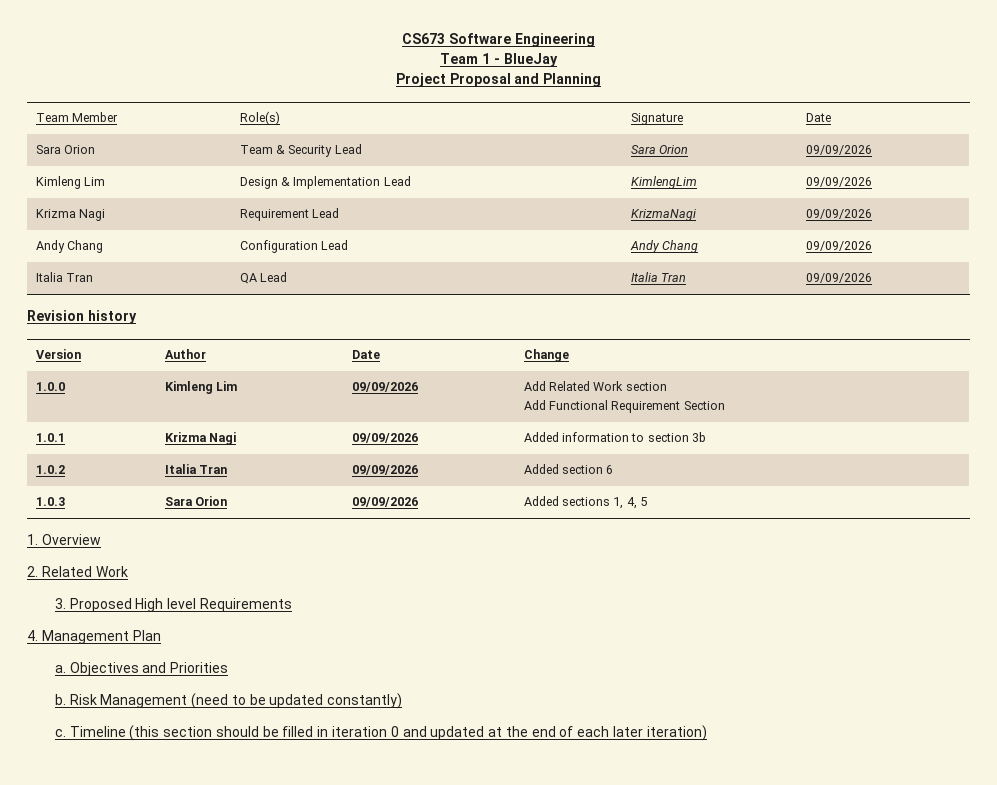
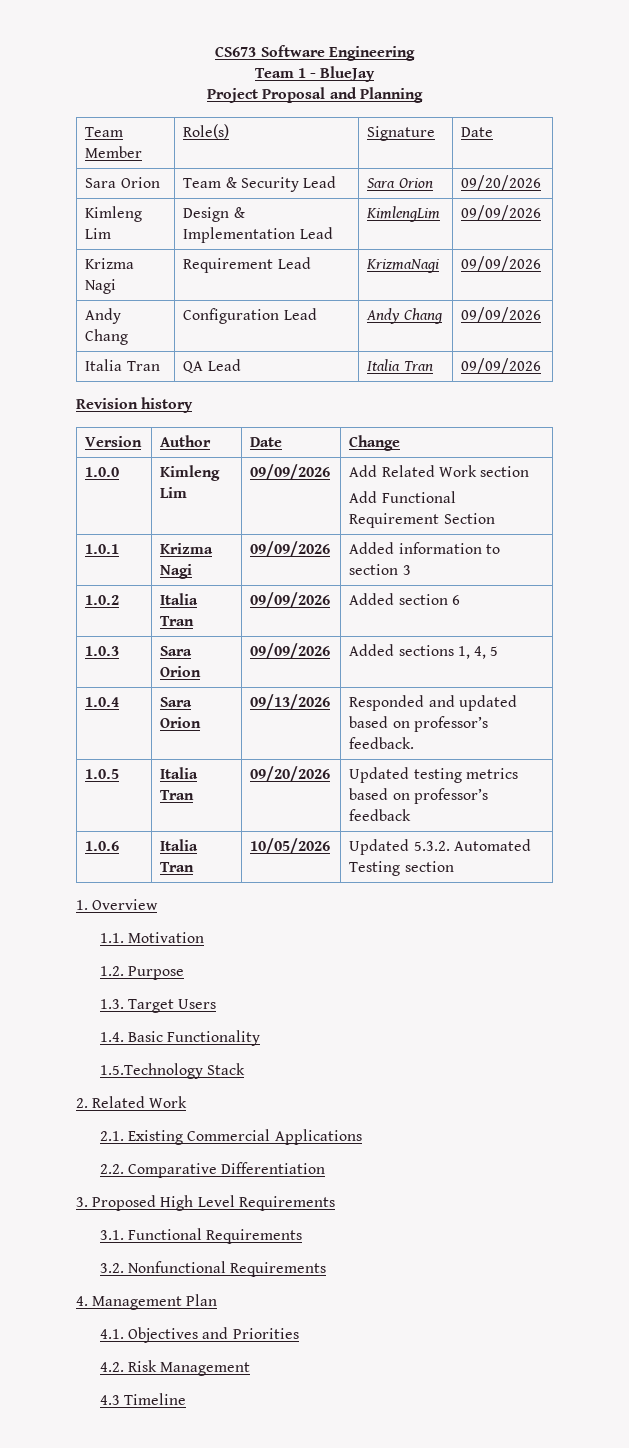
- Sara Orion | Team & Security Lead | Sara Orion | 09/09/2026
+ Sara Orion | Team & Security Lead | Sara Orion | 09/20/2026
- 1.0.1 | Krizma Nagi | 09/09/2026 | Added information to section 3b
+ 1.0.1 | Krizma Nagi | 09/09/2026 | Added information to section 3
+ 1.0.4 | Sara Orion | 09/13/2026 | Responded and updated based on professor’s feedback.
+ 1.0.5 | Italia Tran | 09/20/2026 | Updated testing metrics based on professor’s feedback
+ 1.0.6 | Italia Tran | 10/05/2026 | Updated 5.3.2. Automated Testing section
  1. Overview
+ 1.1. Motivation
+ 1.2. Purpose
+ 1.3. Target Users
+ 1.4. Basic Functionality
+ 1.5.Technology Stack
  2. Related Work
- 3. Proposed High level Requirements
+ 2.1. Existing Commercial Applications
+ 2.2. Comparative Differentiation
+ 3. Proposed High Level Requirements
+ 3.1. Functional Requirements
+ 3.2. Nonfunctional Requirements
- a. Objectives and Priorities
+ 4.1. Objectives and Priorities
- b. Risk Management (need to be updated constantly)
- c. Timeline (this section should be filled in iteration 0 and updated at the end of each later iteration)
+ 4.2. Risk Management
+ 4.3 Timeline

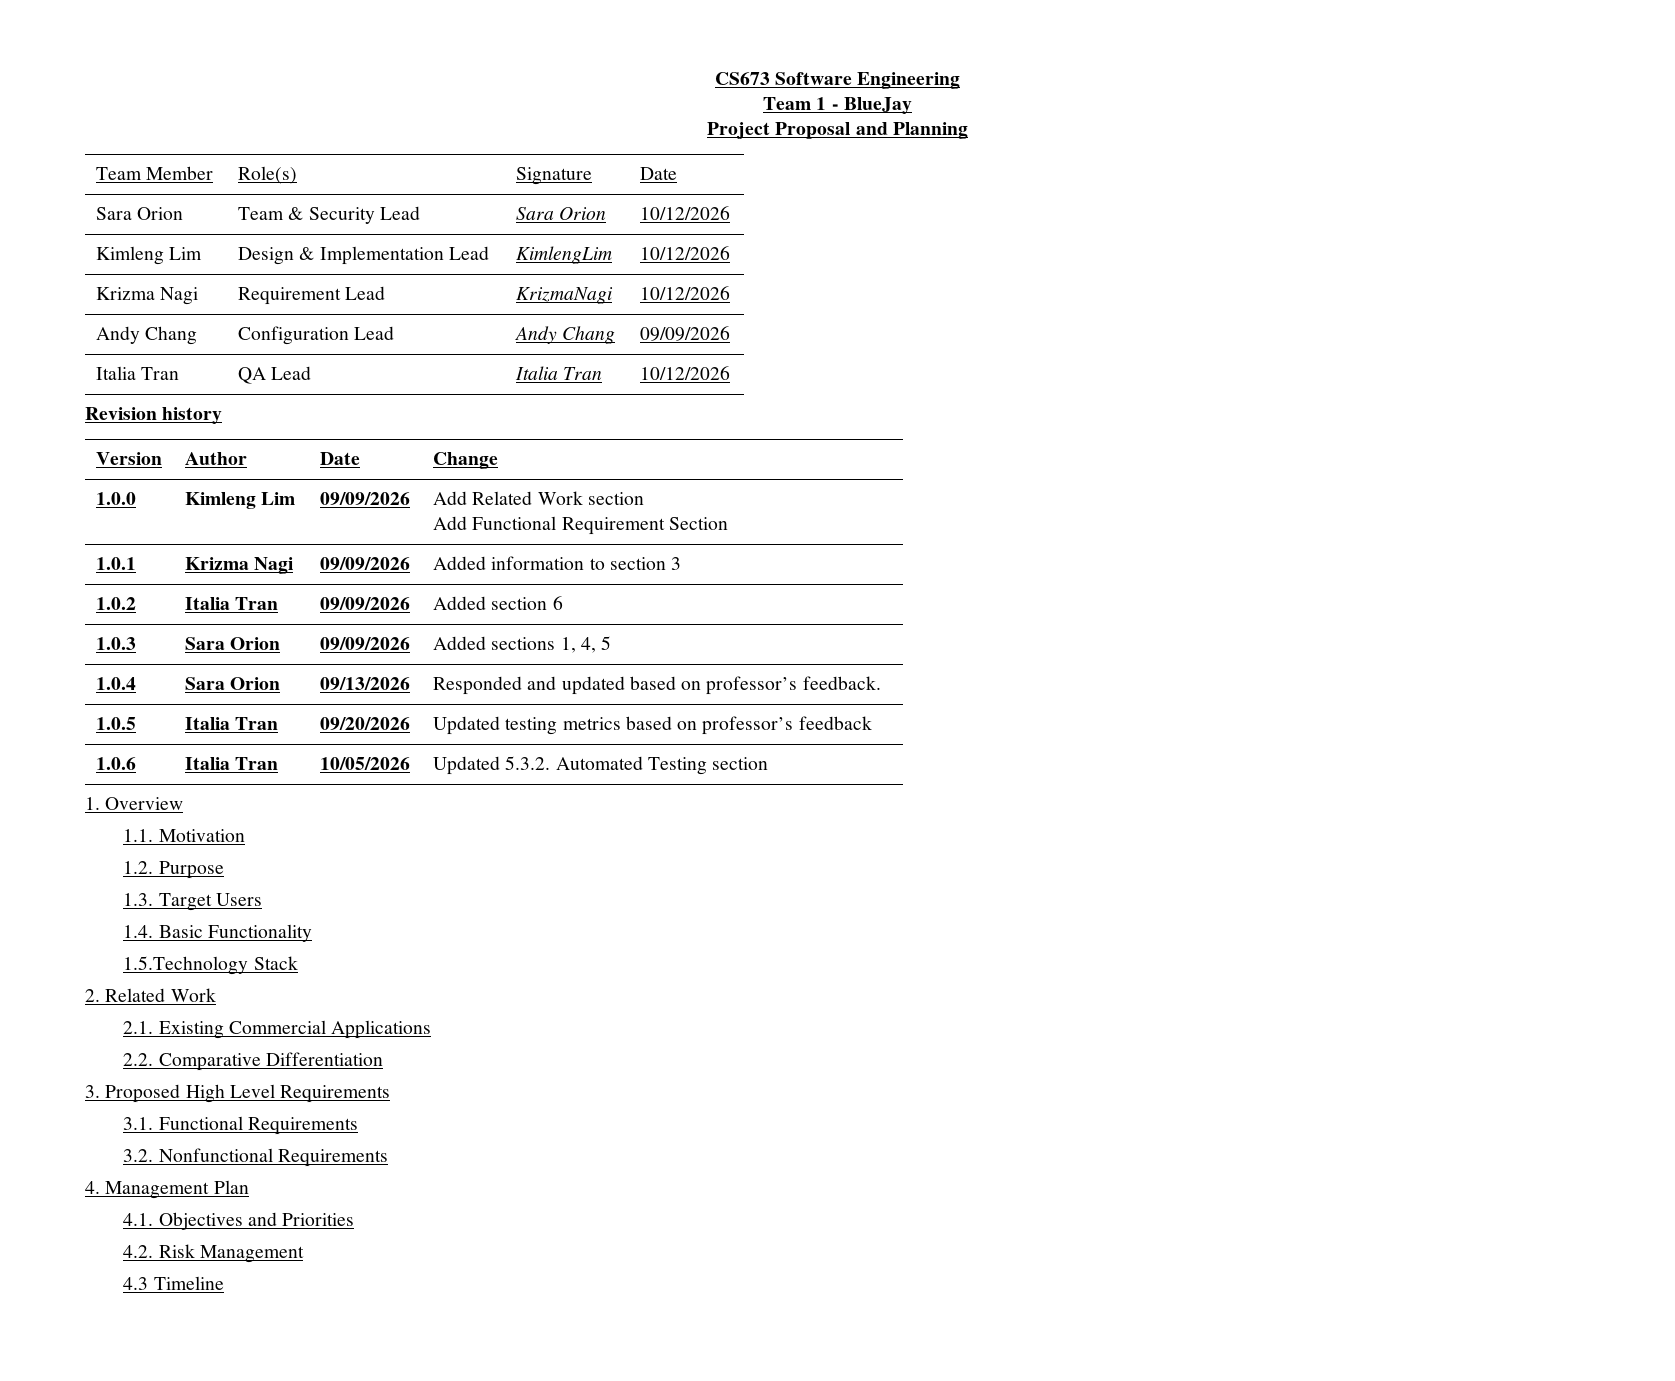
- Sara Orion | Team & Security Lead | Sara Orion | 09/20/2026
+ Sara Orion | Team & Security Lead | Sara Orion | 10/12/2026
- Kimleng Lim | Design & Implementation Lead | KimlengLim | 09/09/2026
+ Kimleng Lim | Design & Implementation Lead | KimlengLim | 10/12/2026
- Krizma Nagi | Requirement Lead | KrizmaNagi | 09/09/2026
+ Krizma Nagi | Requirement Lead | KrizmaNagi | 10/12/2026
- Italia Tran | QA Lead | Italia Tran | 09/09/2026
+ Italia Tran | QA Lead | Italia Tran | 10/12/2026

